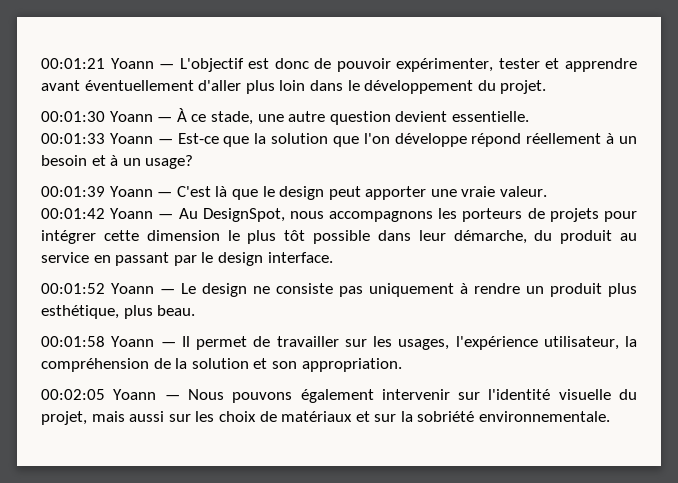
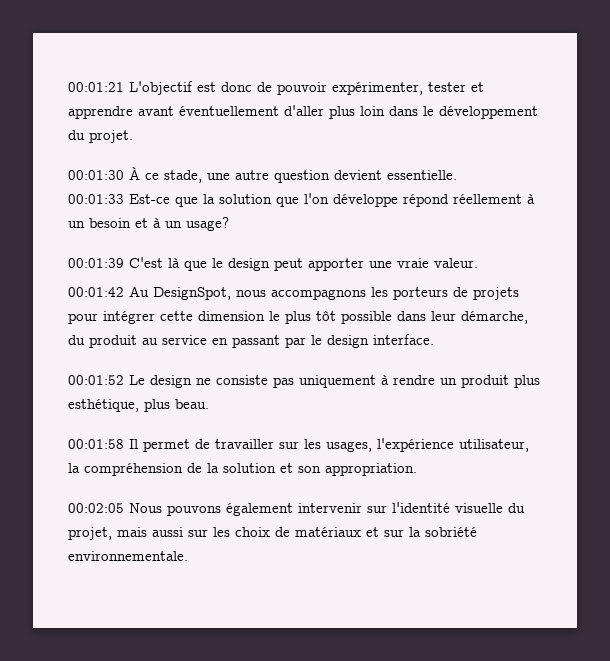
- 00:01:21 Yoann — L'objectif est donc de pouvoir expérimenter, tester et apprendre avant éventuellement d'aller plus loin dans le développement du projet.
+ 00:01:21 L'objectif est donc de pouvoir expérimenter, tester et apprendre avant éventuellement d'aller plus loin dans le développement du projet.
- 00:01:30 Yoann — À ce stade, une autre question devient essentielle.
+ 00:01:30 À ce stade, une autre question devient essentielle.
- 00:01:33 Yoann — Est-ce que la solution que l'on développe répond réellement à un besoin et à un usage?
+ 00:01:33 Est-ce que la solution que l'on développe répond réellement à un besoin et à un usage?
- 00:01:39 Yoann — C'est là que le design peut apporter une vraie valeur.
+ 00:01:39 C'est là que le design peut apporter une vraie valeur.
- 00:01:42 Yoann — Au DesignSpot, nous accompagnons les porteurs de projets pour intégrer cette dimension le plus tôt possible dans leur démarche, du produit au service en passant par le design interface.
+ 00:01:42 Au DesignSpot, nous accompagnons les porteurs de projets pour intégrer cette dimension le plus tôt possible dans leur démarche, du produit au service en passant par le design interface.
- 00:01:52 Yoann — Le design ne consiste pas uniquement à rendre un produit plus esthétique, plus beau.
+ 00:01:52 Le design ne consiste pas uniquement à rendre un produit plus esthétique, plus beau.
- 00:01:58 Yoann — Il permet de travailler sur les usages, l'expérience utilisateur, la compréhension de la solution et son appropriation.
+ 00:01:58 Il permet de travailler sur les usages, l'expérience utilisateur, la compréhension de la solution et son appropriation.
- 00:02:05 Yoann — Nous pouvons également intervenir sur l'identité visuelle du projet, mais aussi sur les choix de matériaux et sur la sobriété environnementale.
+ 00:02:05 Nous pouvons également intervenir sur l'identité visuelle du projet, mais aussi sur les choix de matériaux et sur la sobriété environnementale.

